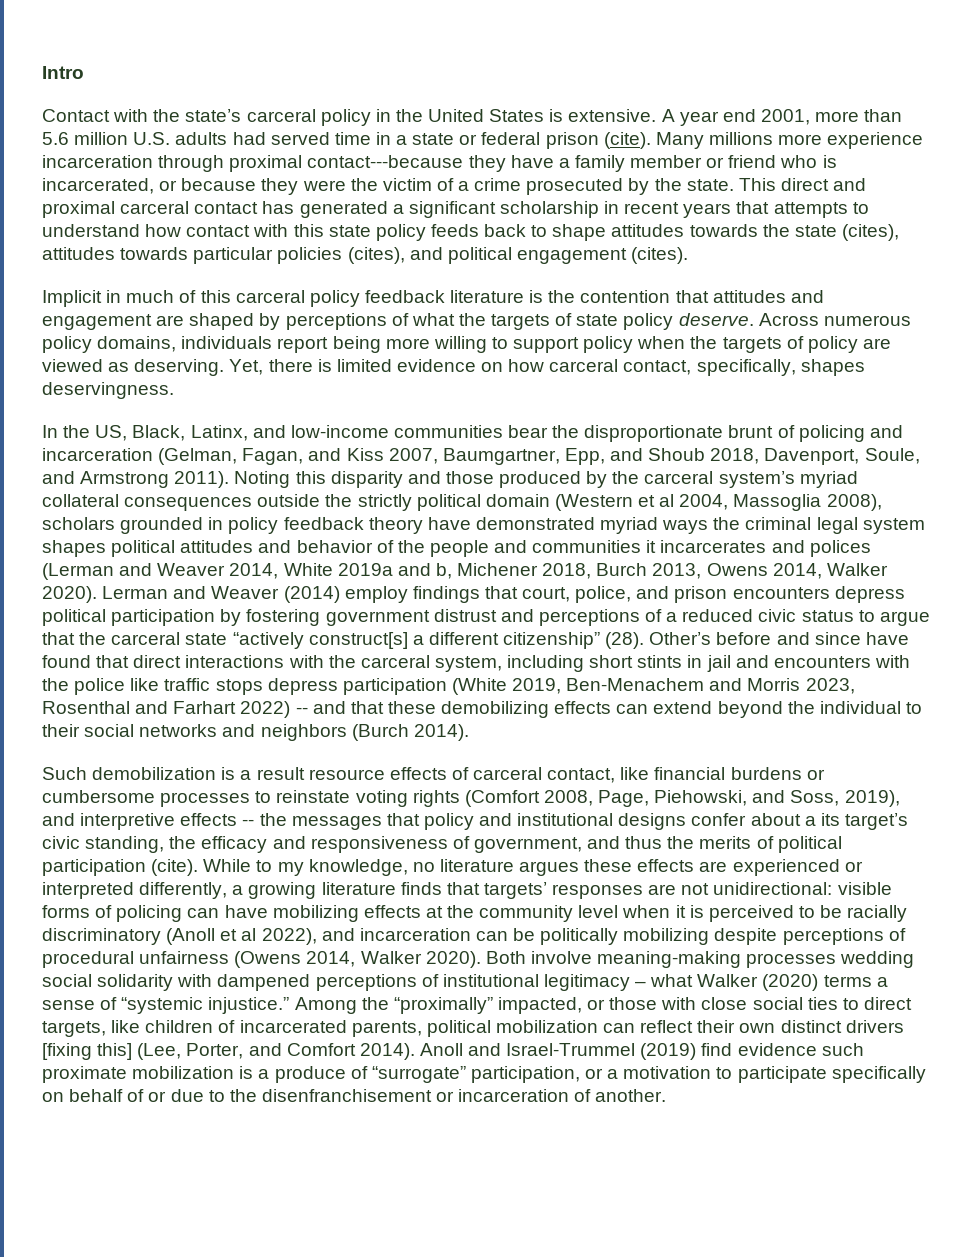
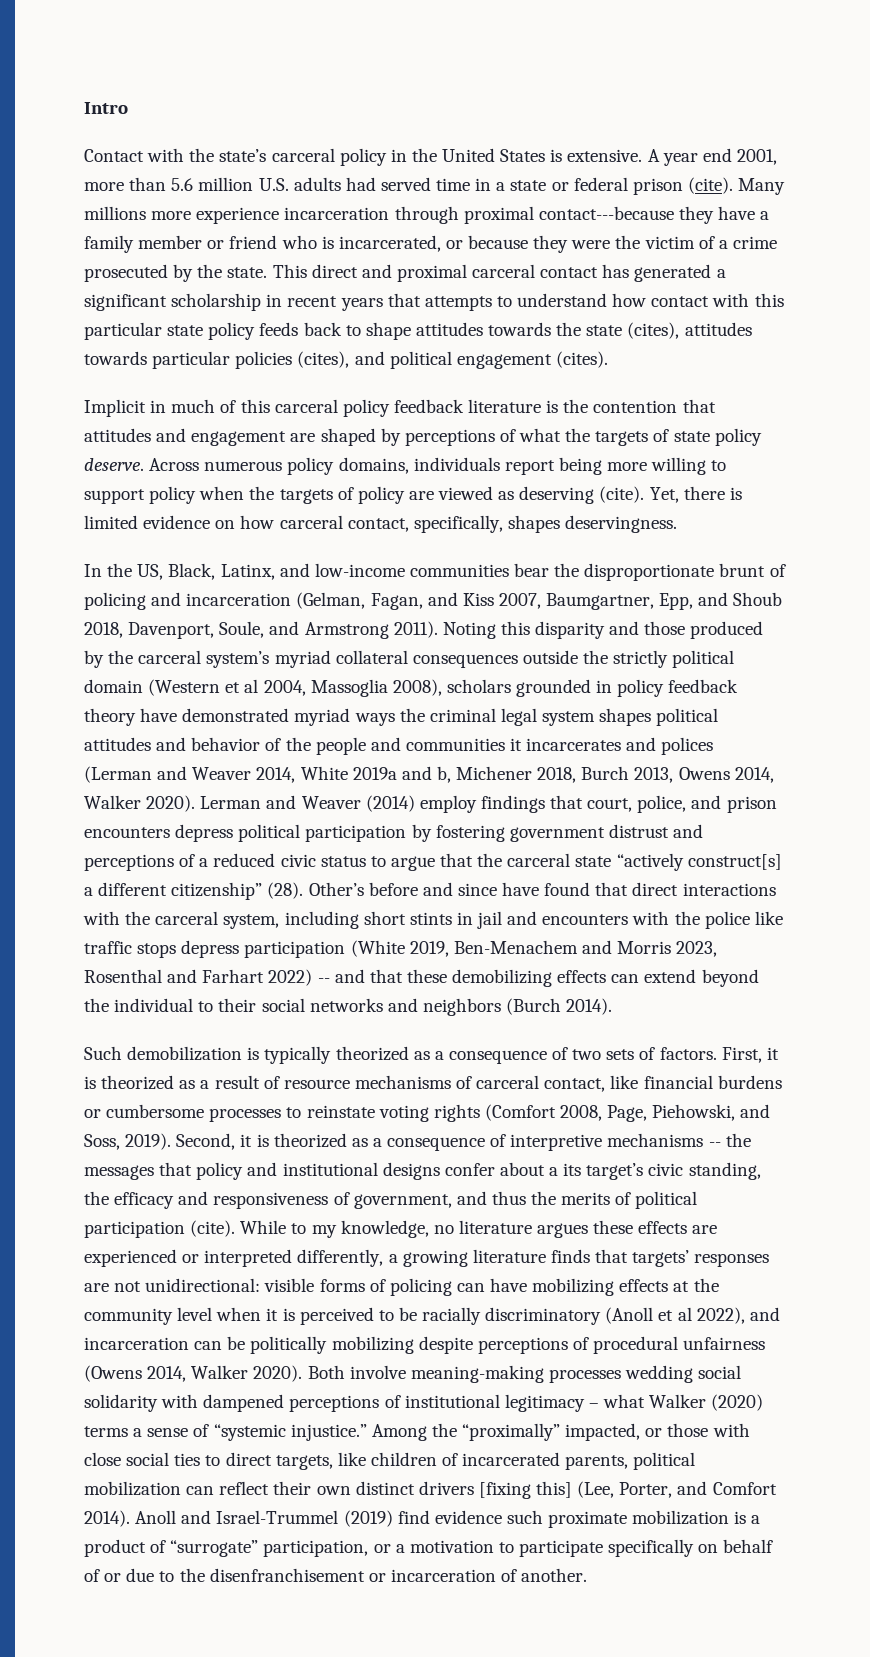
- This direct and proximal carceral contact has generated a significant scholarship in recent years that attempts to understand how contact with this state policy feeds back to shape attitudes towards the state (cites), attitudes towards particular policies (cites), and political engagement (cites).
+ This direct and proximal carceral contact has generated a significant scholarship in recent years that attempts to understand how contact with this particular state policy feeds back to shape attitudes towards the state (cites), attitudes towards particular policies (cites), and political engagement (cites).
- Across numerous policy domains, individuals report being more willing to support policy when the targets of policy are viewed as deserving.
+ Across numerous policy domains, individuals report being more willing to support policy when the targets of policy are viewed as deserving (cite).
- Such demobilization is a result resource effects of carceral contact, like financial burdens or cumbersome processes to reinstate voting rights (Comfort 2008, Page, Piehowski, and Soss, 2019), and interpretive effects -- the messages that policy and institutional designs confer about a its target’s civic standing, the efficacy and responsiveness of government, and thus the merits of political participation (cite).
+ Such demobilization is typically theorized as a consequence of two sets of factors. First, it is theorized as a result of resource mechanisms of carceral contact, like financial burdens or cumbersome processes to reinstate voting rights (Comfort 2008, Page, Piehowski, and Soss, 2019). Second, it is theorized as a consequence of interpretive mechanisms -- the messages that policy and institutional designs confer about a its target’s civic standing, the efficacy and responsiveness of government, and thus the merits of political participation (cite).
- Anoll and Israel-Trummel (2019) find evidence such proximate mobilization is a produce of “surrogate” participation, or a motivation to participate specifically on behalf of or due to the disenfranchisement or incarceration of another.
+ Anoll and Israel-Trummel (2019) find evidence such proximate mobilization is a product of “surrogate” participation, or a motivation to participate specifically on behalf of or due to the disenfranchisement or incarceration of another.

